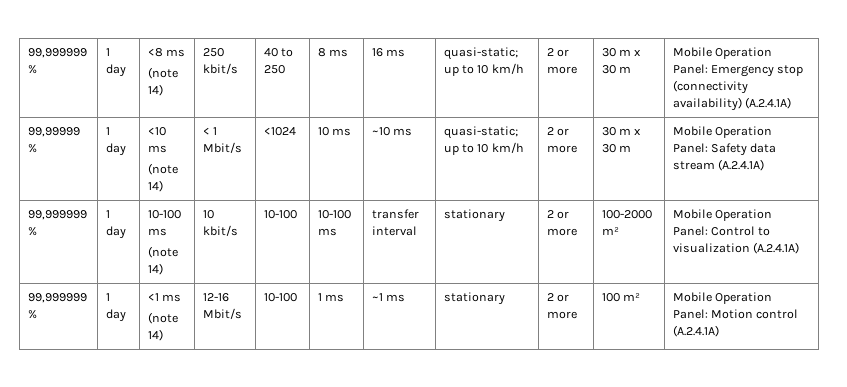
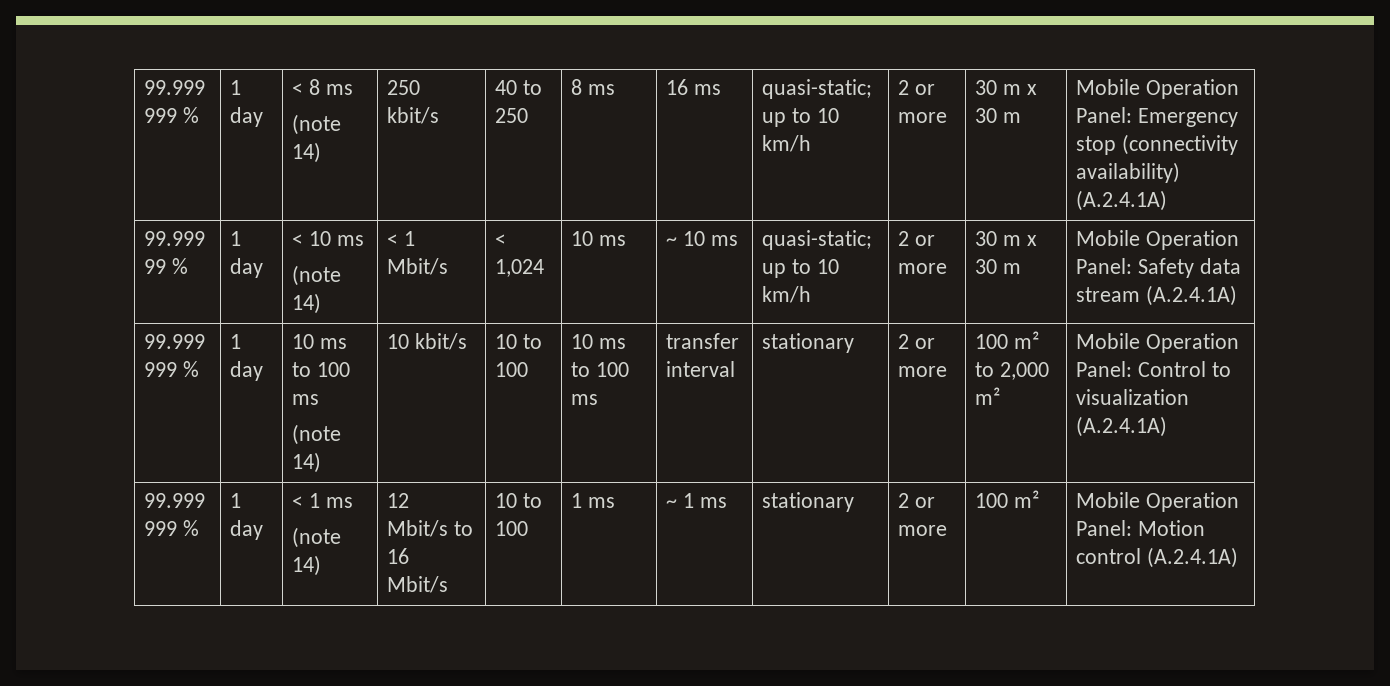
- 99,999999 % | 1 day | <8 ms
+ 99.999 999 % | 1 day | < 8 ms
- 99,99999 % | 1 day | <10 ms
- (note 14) | < 1 Mbit/s | <1024 | 10 ms | ~10 ms | quasi-static; up to 10 km/h | 2 or more | 30 m x 30 m | Mobile Operation Panel: Safety data stream (A.2.4.1A)
+ 99.999 99 % | 1 day | < 10 ms
+ (note 14) | < 1 Mbit/s | < 1,024 | 10 ms | ~ 10 ms | quasi-static; up to 10 km/h | 2 or more | 30 m x 30 m | Mobile Operation Panel: Safety data stream (A.2.4.1A)
- 99,999999 % | 1 day | 10-100 ms
- (note 14) | 10 kbit/s | 10-100 | 10-100 ms | transfer interval | stationary | 2 or more | 100-2000 m² | Mobile Operation Panel: Control to visualization (A.2.4.1A)
+ 99.999 999 % | 1 day | 10 ms to 100 ms
+ (note 14) | 10 kbit/s | 10 to 100 | 10 ms to 100 ms | transfer interval | stationary | 2 or more | 100 m² to 2,000 m² | Mobile Operation Panel: Control to visualization (A.2.4.1A)
- 99,999999 % | 1 day | <1 ms
- (note 14) | 12-16 Mbit/s | 10-100 | 1 ms | ~1 ms | stationary | 2 or more | 100 m² | Mobile Operation Panel: Motion control (A.2.4.1A)
+ 99.999 999 % | 1 day | < 1 ms
+ (note 14) | 12 Mbit/s to 16 Mbit/s | 10 to 100 | 1 ms | ~ 1 ms | stationary | 2 or more | 100 m² | Mobile Operation Panel: Motion control (A.2.4.1A)

